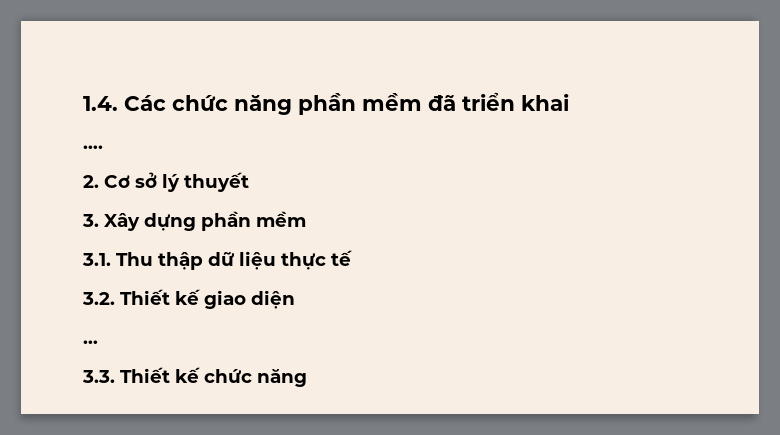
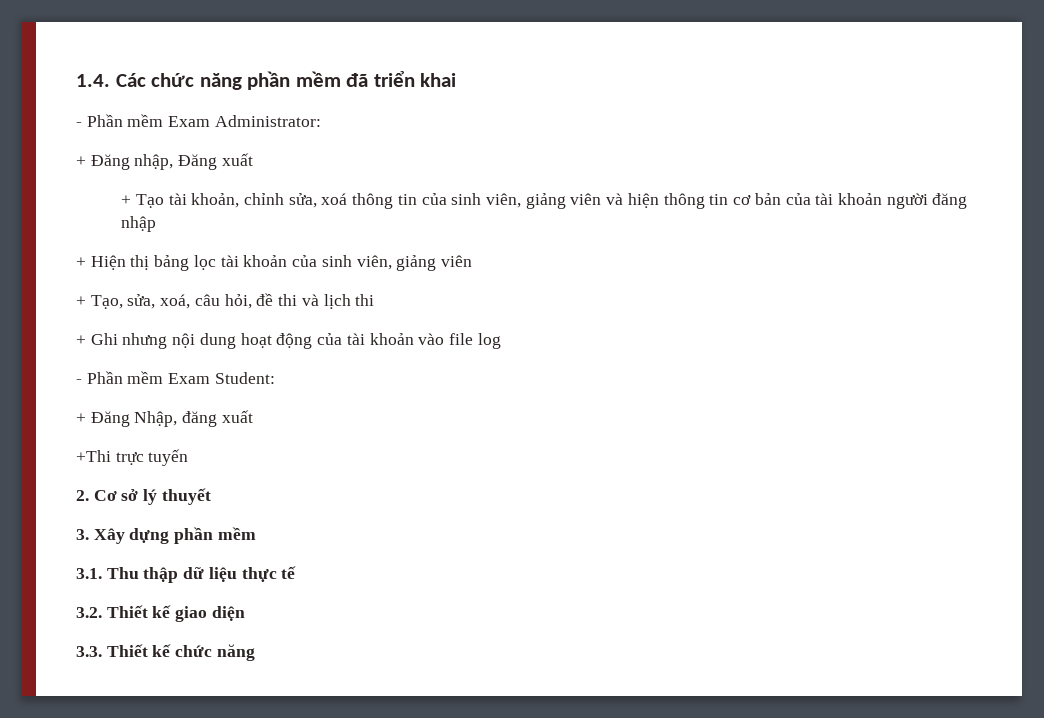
- ….
+ - Phần mềm Exam Administrator:
+ + Đăng nhập, Đăng xuất
+ + Tạo tài khoản, chỉnh sửa, xoá thông tin của sinh viên, giảng viên và hiện thông tin cơ bản của tài khoản người đăng nhập
+ + Hiện thị bảng lọc tài khoản của sinh viên, giảng viên
+ + Tạo, sửa, xoá, câu hỏi, đề thi và lịch thi
+ + Ghi nhưng nội dung hoạt động của tài khoản vào file log
+ - Phần mềm Exam Student:
+ + Đăng Nhập, đăng xuất
+ +Thi trực tuyến
- …

